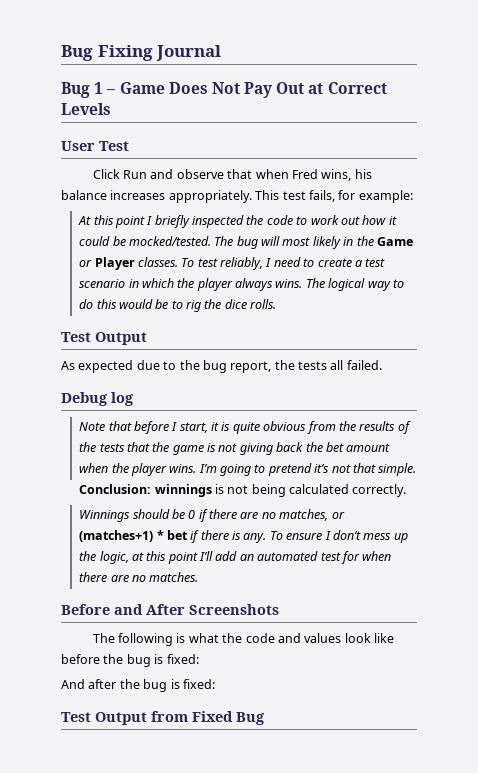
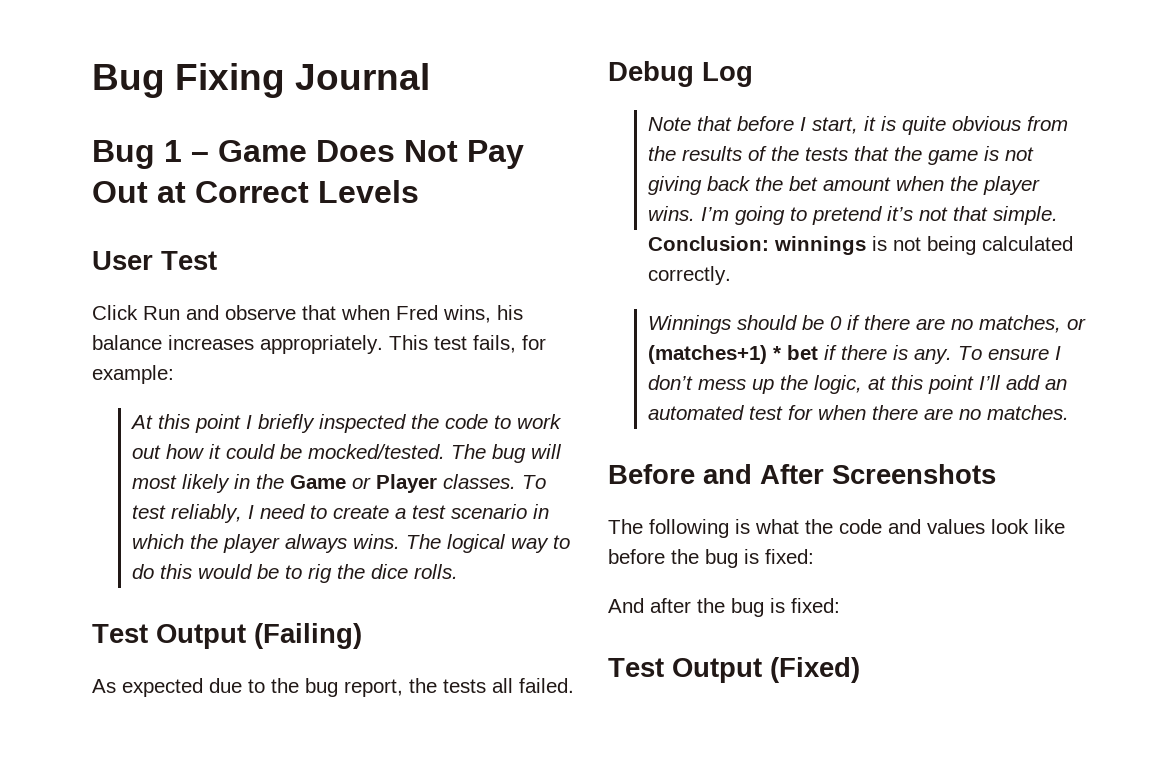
  The logical way to do this would be to rig the dice rolls.
- Test Output
+ Test Output (Failing)
- Debug log
+ Debug Log
- Test Output from Fixed Bug
+ Test Output (Fixed)

